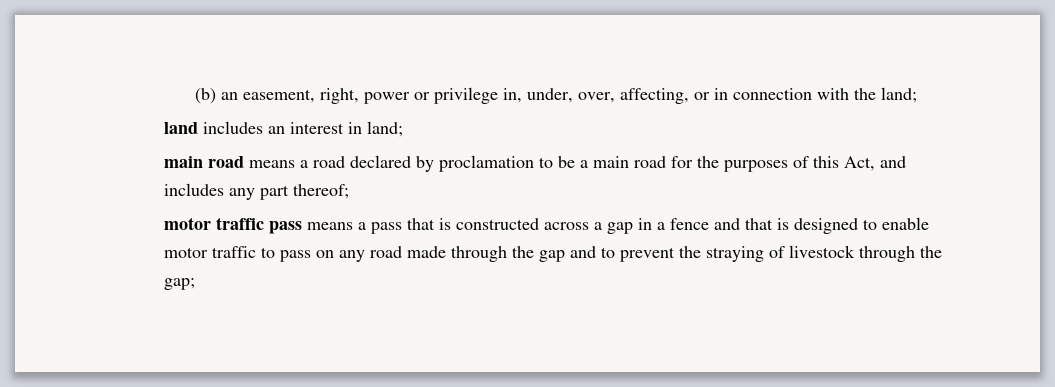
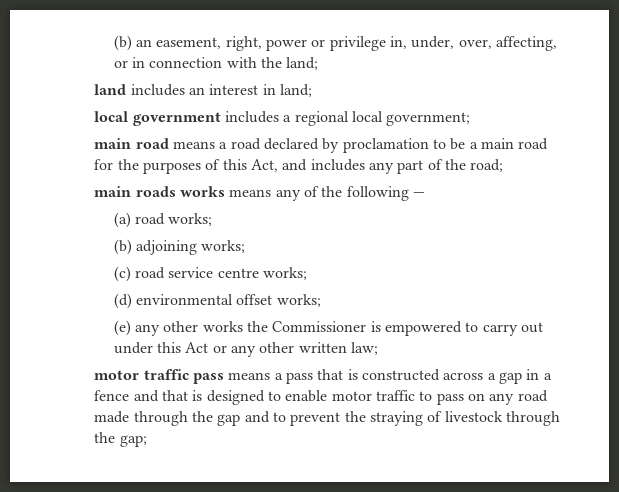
+ local government includes a regional local government;
- main road means a road declared by proclamation to be a main road for the purposes of this Act, and includes any part thereof;
+ main road means a road declared by proclamation to be a main road for the purposes of this Act, and includes any part of the road;
+ main roads works means any of the following —
+ (a) road works;
+ (b) adjoining works;
+ (c) road service centre works;
+ (d) environmental offset works;
+ (e) any other works the Commissioner is empowered to carry out under this Act or any other written law;

